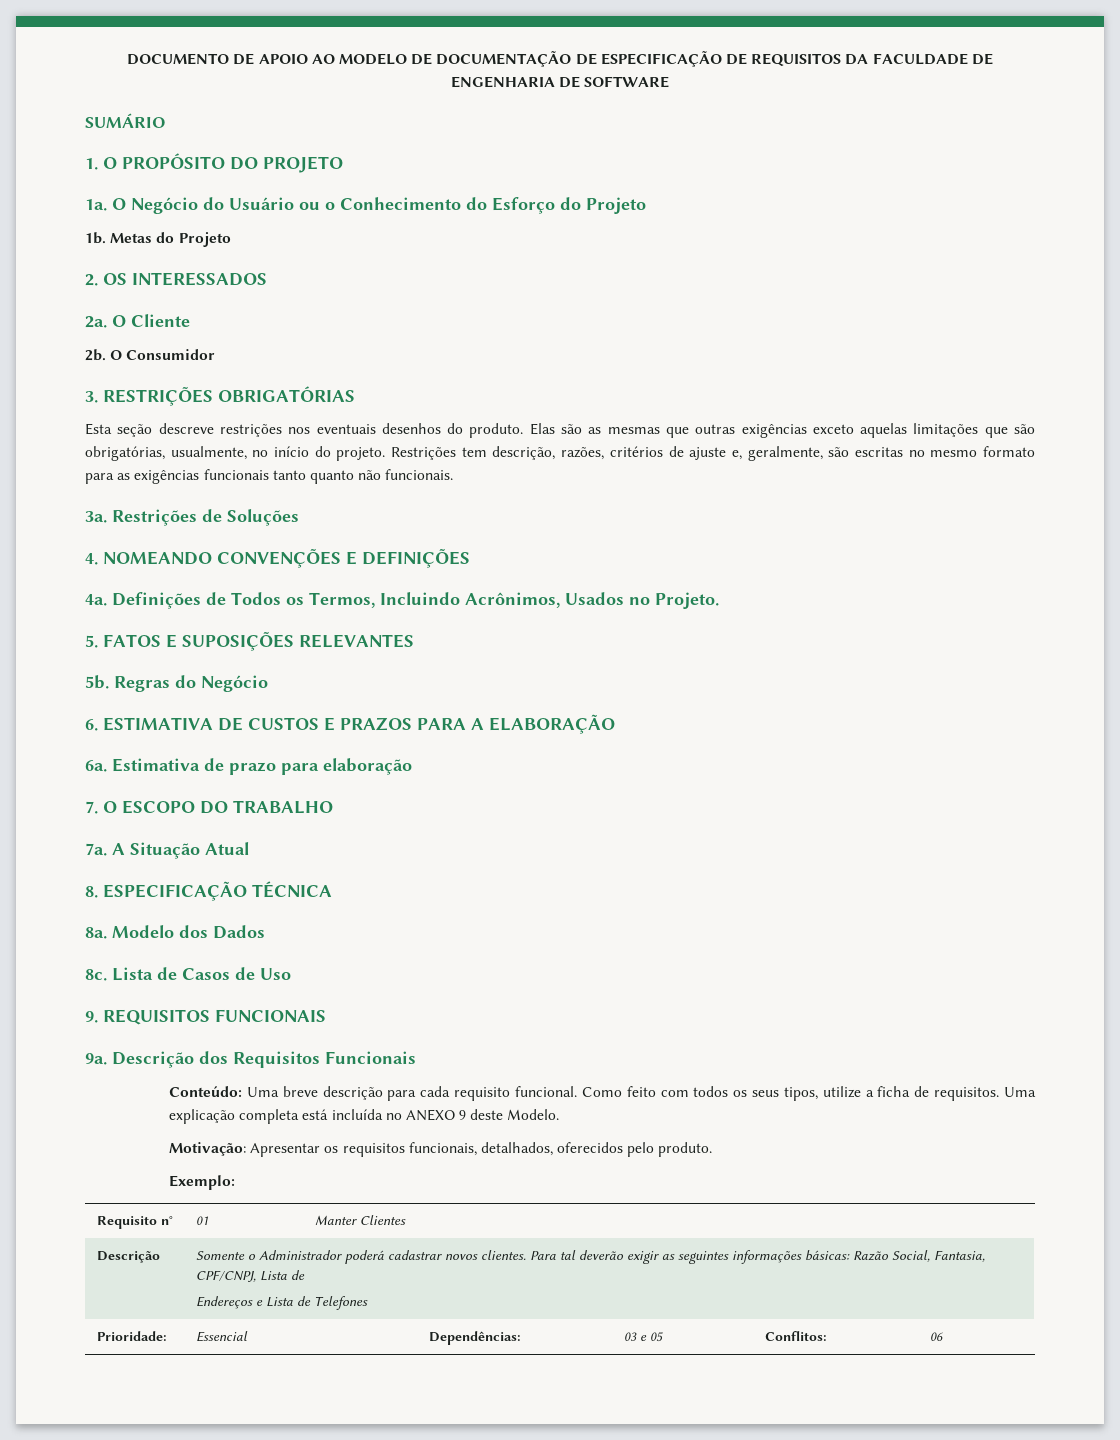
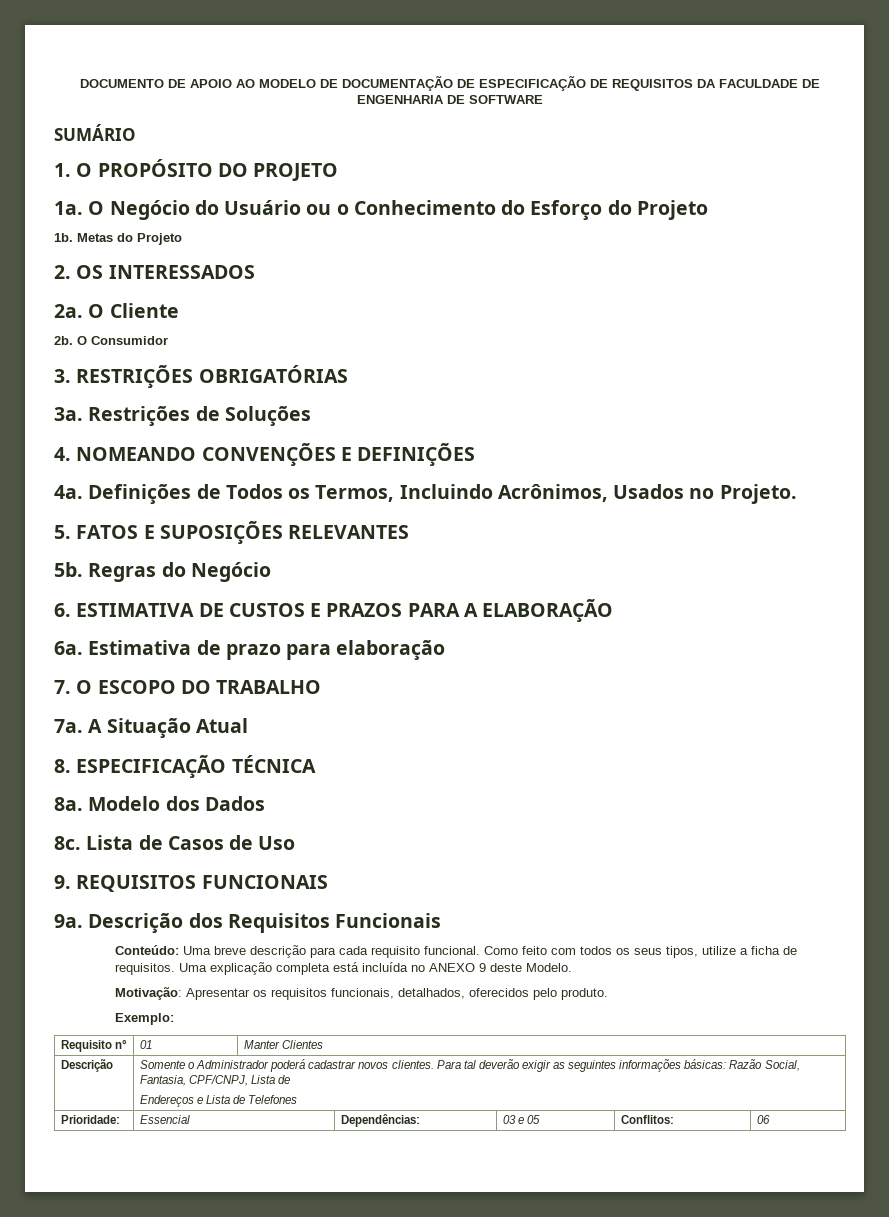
- Esta seção descreve restrições nos eventuais desenhos do produto. Elas são as mesmas que outras exigências exceto aquelas limitações que são obrigatórias, usualmente, no início do projeto. Restrições tem descrição, razões, critérios de ajuste e, geralmente, são escritas no mesmo formato para as exigências funcionais tanto quanto não funcionais.

